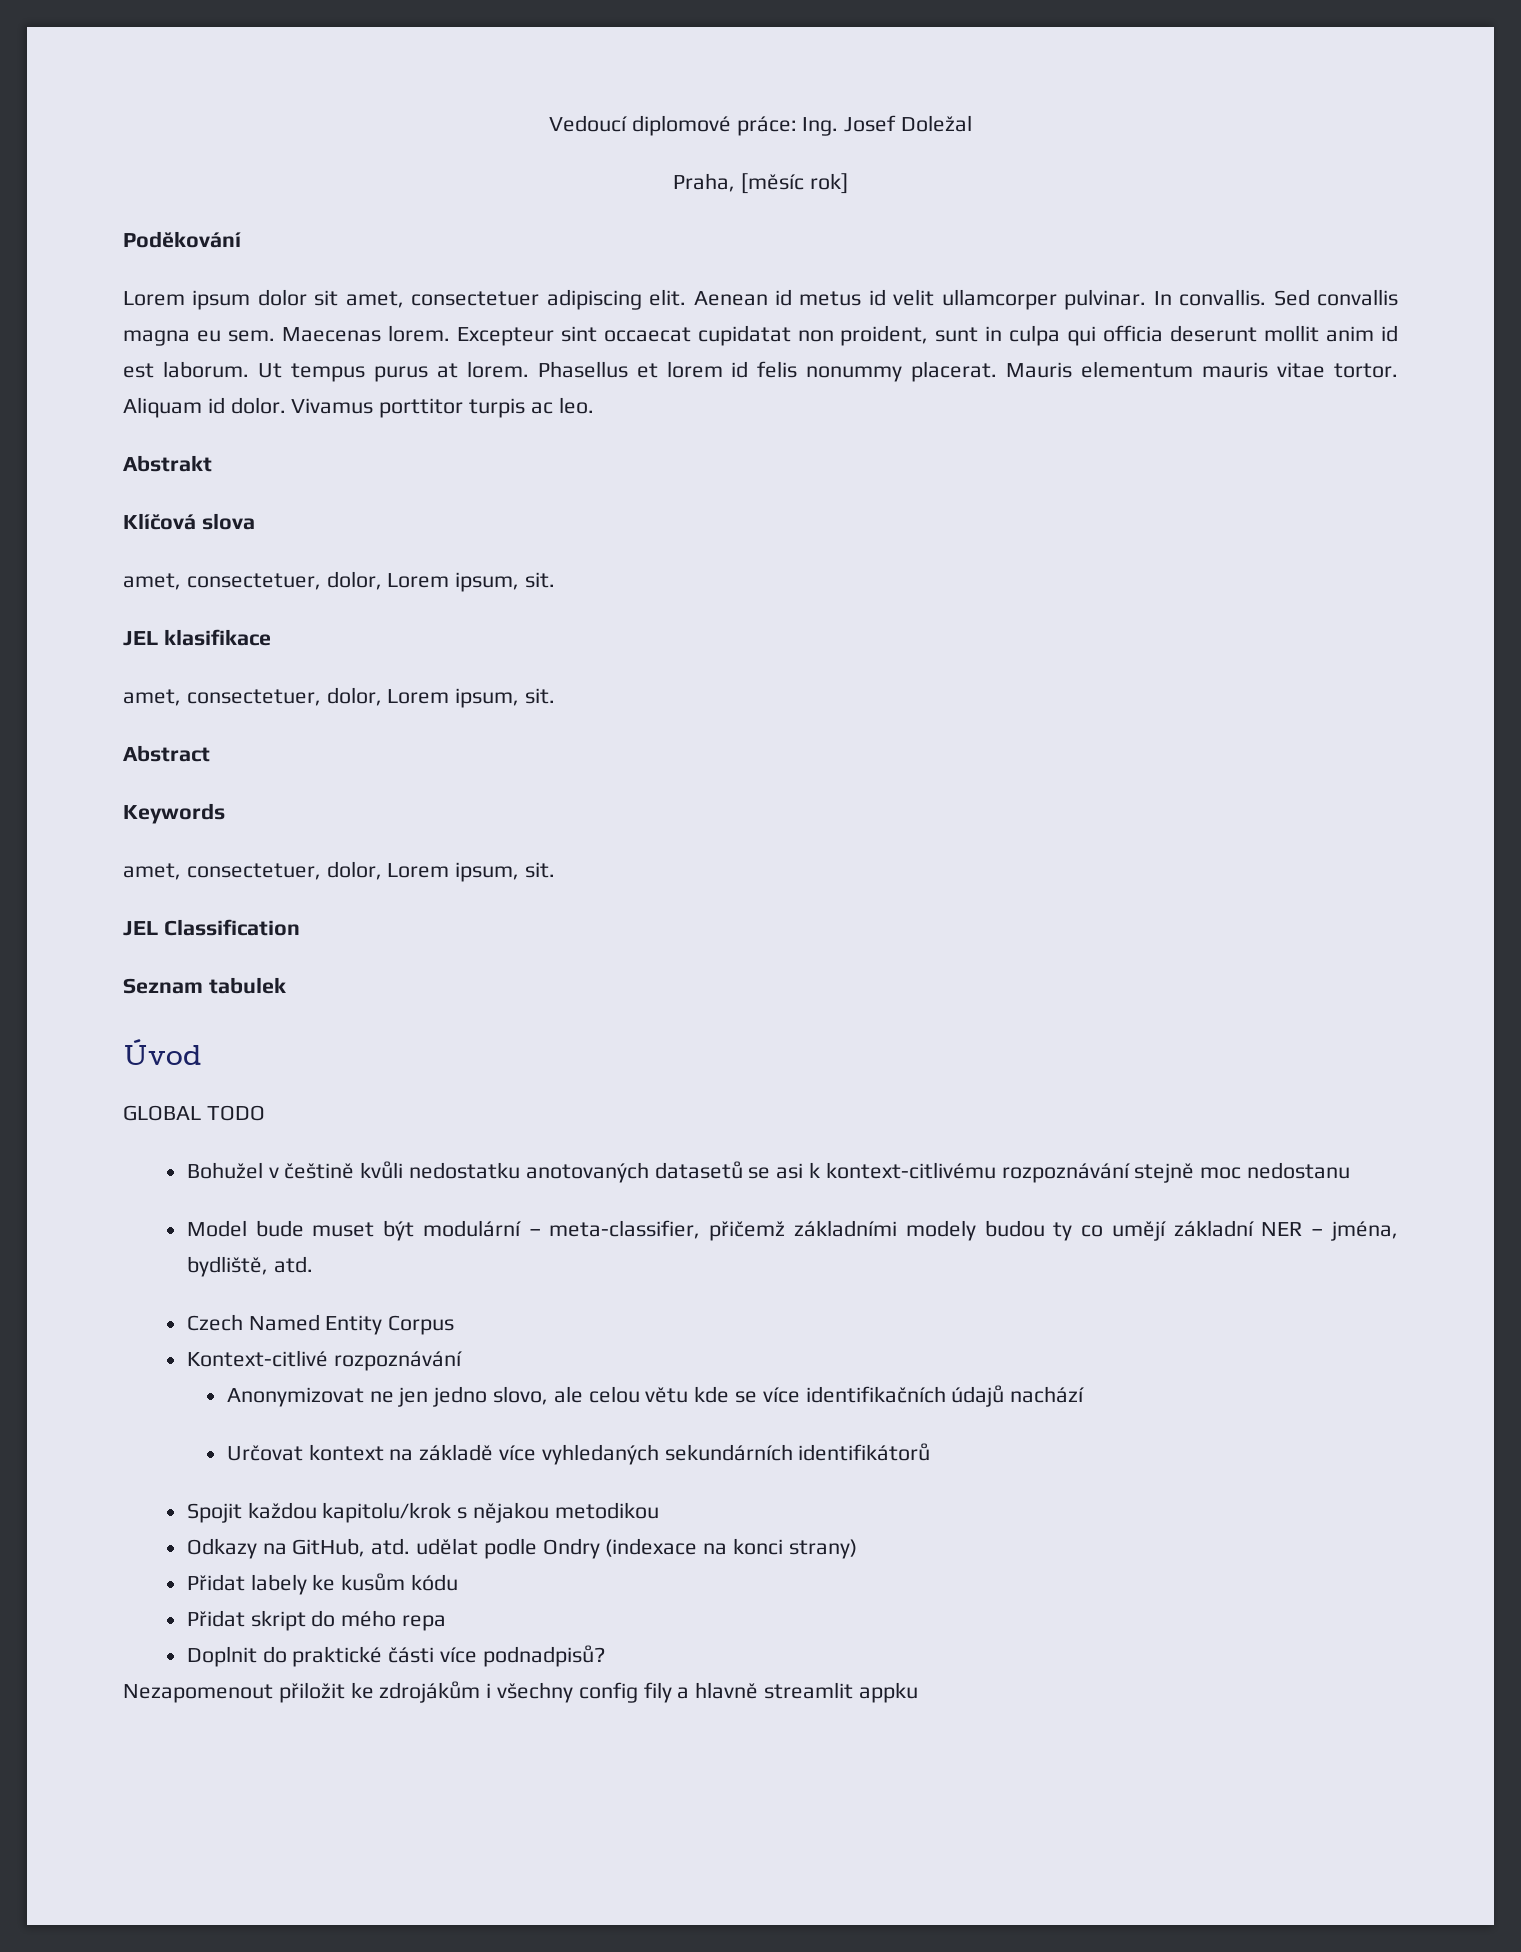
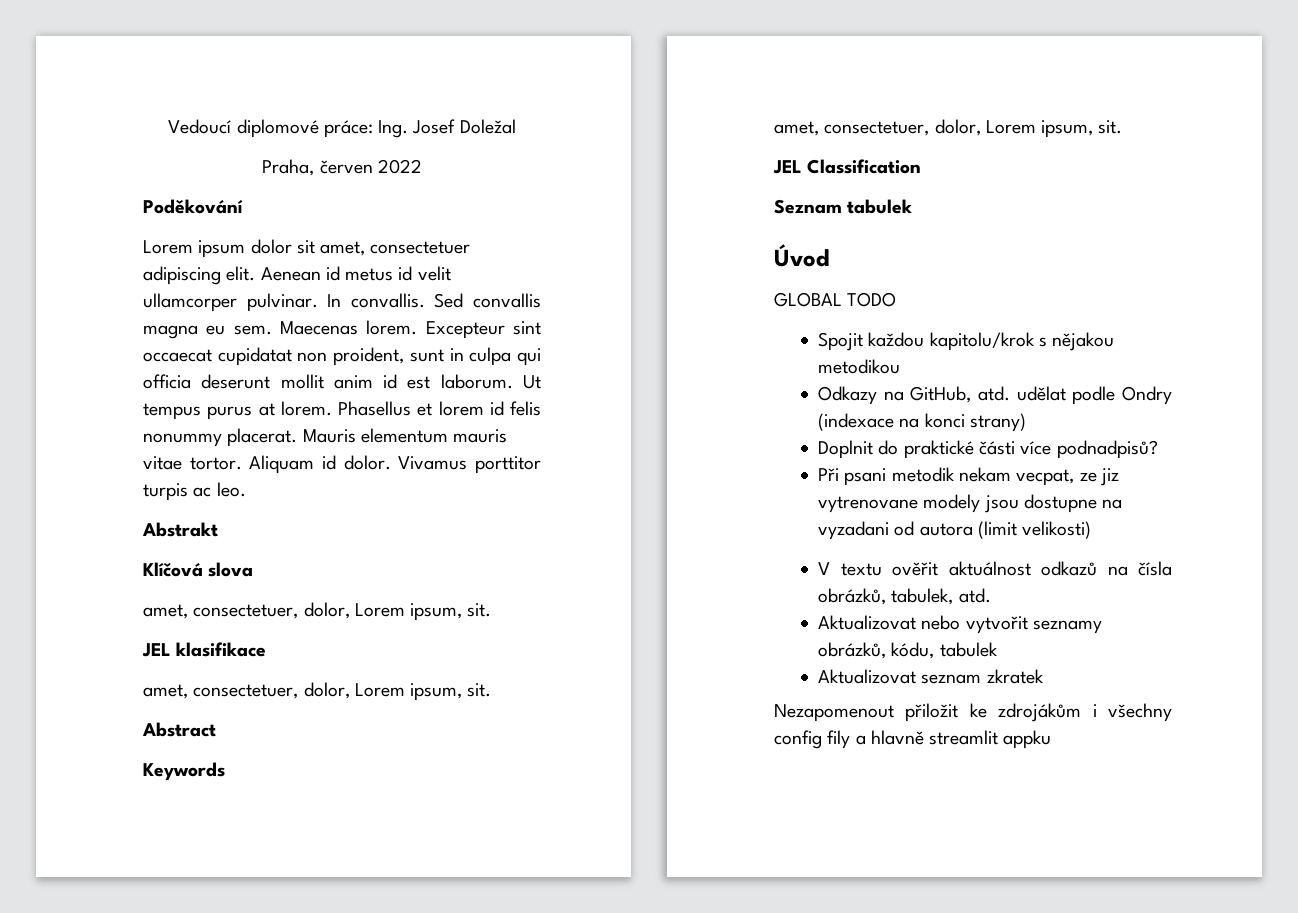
- Praha, [měsíc rok]
+ Praha, červen 2022
- Bohužel v češtině kvůli nedostatku anotovaných datasetů se asi k kontext-citlivému rozpoznávání stejně moc nedostanu
- Model bude muset být modulární – meta-classifier, přičemž základními modely budou ty co umějí základní NER – jména, bydliště, atd.
- Czech Named Entity Corpus
- Kontext-citlivé rozpoznávání
- Anonymizovat ne jen jedno slovo, ale celou větu kde se více identifikačních údajů nachází
- Určovat kontext na základě více vyhledaných sekundárních identifikátorů
- Přidat labely ke kusům kódu
- Přidat skript do mého repa
+ Při psani metodik nekam vecpat, ze jiz vytrenovane modely jsou dostupne na vyzadani od autora (limit velikosti)
+ V textu ověřit aktuálnost odkazů na čísla obrázků, tabulek, atd.
+ Aktualizovat nebo vytvořit seznamy obrázků, kódu, tabulek
+ Aktualizovat seznam zkratek

